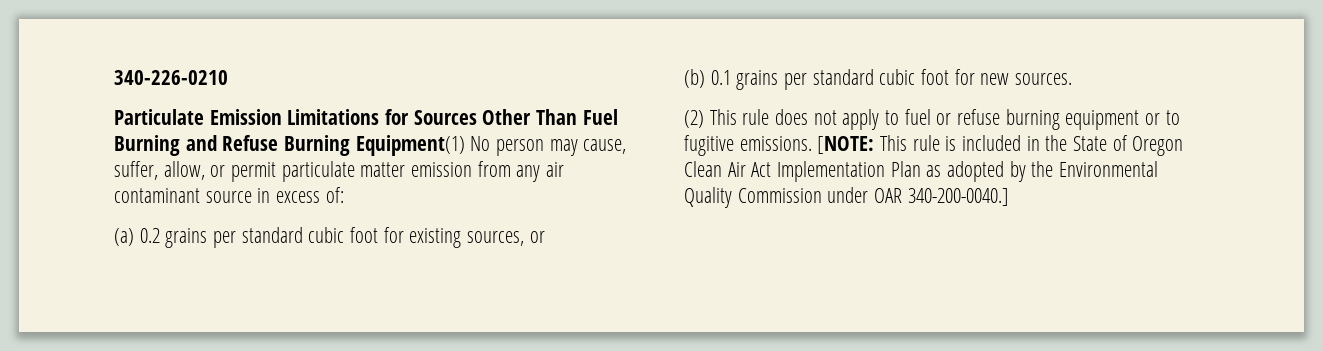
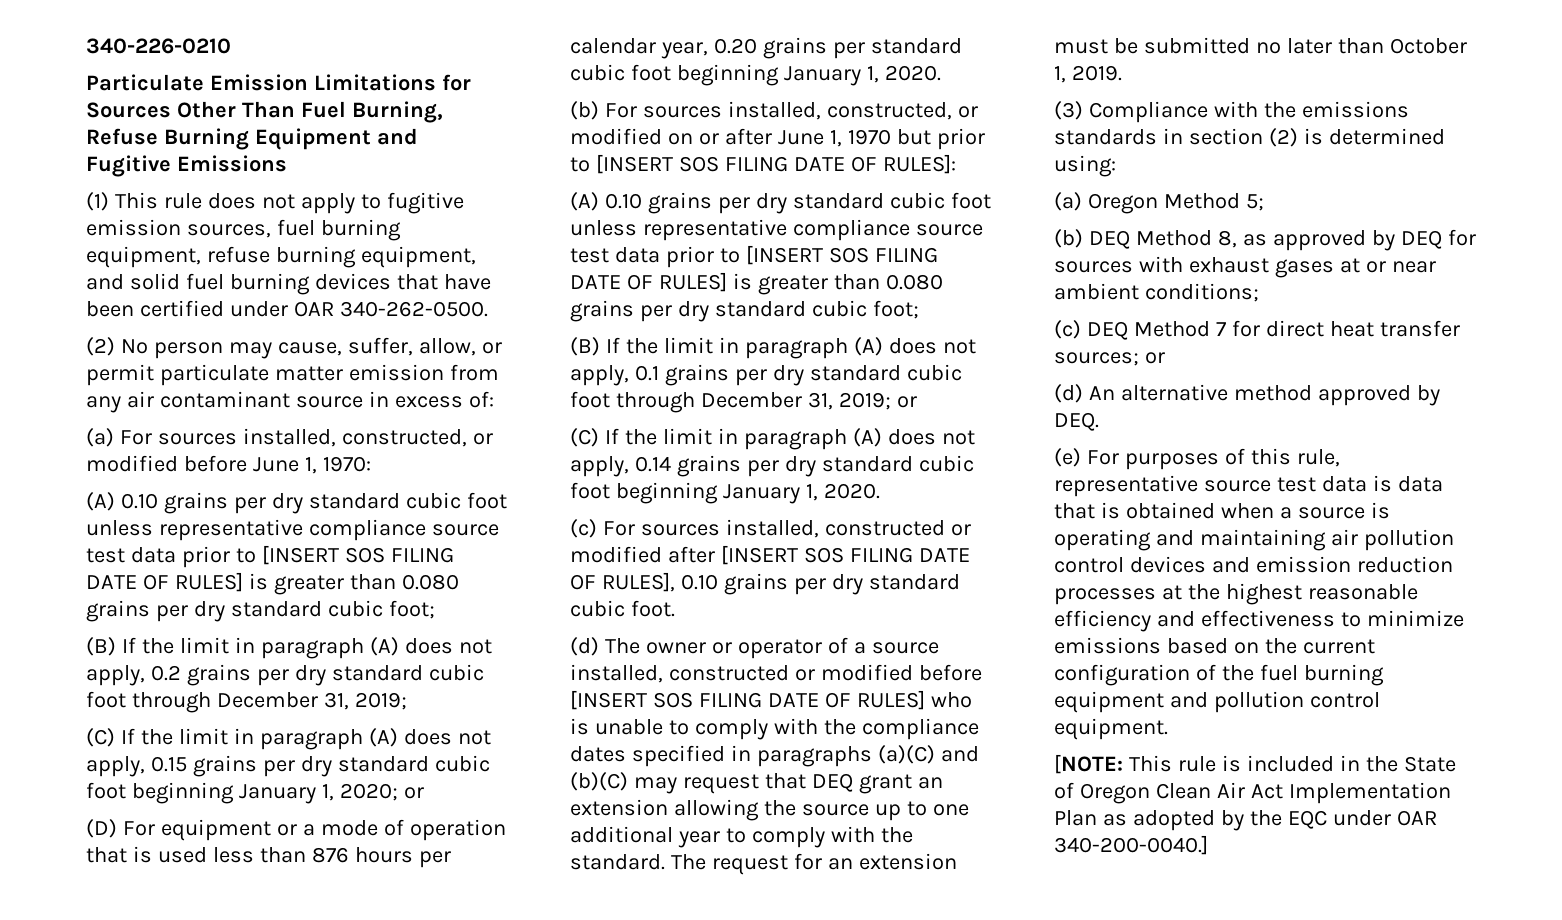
- Particulate Emission Limitations for Sources Other Than Fuel Burning and Refuse Burning Equipment(1) No person may cause, suffer, allow, or permit particulate matter emission from any air contaminant source in excess of:
+ Particulate Emission Limitations for Sources Other Than Fuel Burning, Refuse Burning Equipment and Fugitive Emissions
+ (1) This rule does not apply to fugitive emission sources, fuel burning equipment, refuse burning equipment, and solid fuel burning devices that have been certified under OAR 340-262-0500.
+ (2) No person may cause, suffer, allow, or permit particulate matter emission from any air contaminant source in excess of:
- (a) 0.2 grains per standard cubic foot for existing sources, or
- (b) 0.1 grains per standard cubic foot for new sources.
- (2) This rule does not apply to fuel or refuse burning equipment or to fugitive emissions. [NOTE: This rule is included in the State of Oregon Clean Air Act Implementation Plan as adopted by the Environmental Quality Commission under OAR 340-200-0040.]
+ (a) For sources installed, constructed, or modified before June 1, 1970:
+ (A) 0.10 grains per dry standard cubic foot unless representative compliance source test data prior to [INSERT SOS FILING DATE OF RULES] is greater than 0.080 grains per dry standard cubic foot;
+ (B) If the limit in paragraph (A) does not apply, 0.2 grains per dry standard cubic foot through December 31, 2019;
+ (C) If the limit in paragraph (A) does not apply, 0.15 grains per dry standard cubic foot beginning January 1, 2020; or
+ (D) For equipment or a mode of operation that is used less than 876 hours per calendar year, 0.20 grains per standard cubic foot beginning January 1, 2020.
+ (b) For sources installed, constructed, or modified on or after June 1, 1970 but prior to [INSERT SOS FILING DATE OF RULES]:
+ (A) 0.10 grains per dry standard cubic foot unless representative compliance source test data prior to [INSERT SOS FILING DATE OF RULES] is greater than 0.080 grains per dry standard cubic foot;
+ (B) If the limit in paragraph (A) does not apply, 0.1 grains per dry standard cubic foot through December 31, 2019; or
+ (C) If the limit in paragraph (A) does not apply, 0.14 grains per dry standard cubic foot beginning January 1, 2020.
+ (c) For sources installed, constructed or modified after [INSERT SOS FILING DATE OF RULES], 0.10 grains per dry standard cubic foot.
+ (d) The owner or operator of a source installed, constructed or modified before [INSERT SOS FILING DATE OF RULES] who is unable to comply with the compliance dates specified in paragraphs (a)(C) and (b)(C) may request that DEQ grant an extension allowing the source up to one additional year to comply with the standard. The request for an extension must be submitted no later than October 1, 2019.
+ (3) Compliance with the emissions standards in section (2) is determined using:
+ (a) Oregon Method 5;
+ (b) DEQ Method 8, as approved by DEQ for sources with exhaust gases at or near ambient conditions;
+ (c) DEQ Method 7 for direct heat transfer sources; or
+ (d) An alternative method approved by DEQ.
+ (e) For purposes of this rule, representative source test data is data that is obtained when a source is operating and maintaining air pollution control devices and emission reduction processes at the highest reasonable efficiency and effectiveness to minimize emissions based on the current configuration of the fuel burning equipment and pollution control equipment.
+ [NOTE: This rule is included in the State of Oregon Clean Air Act Implementation Plan as adopted by the EQC under OAR 340-200-0040.]

